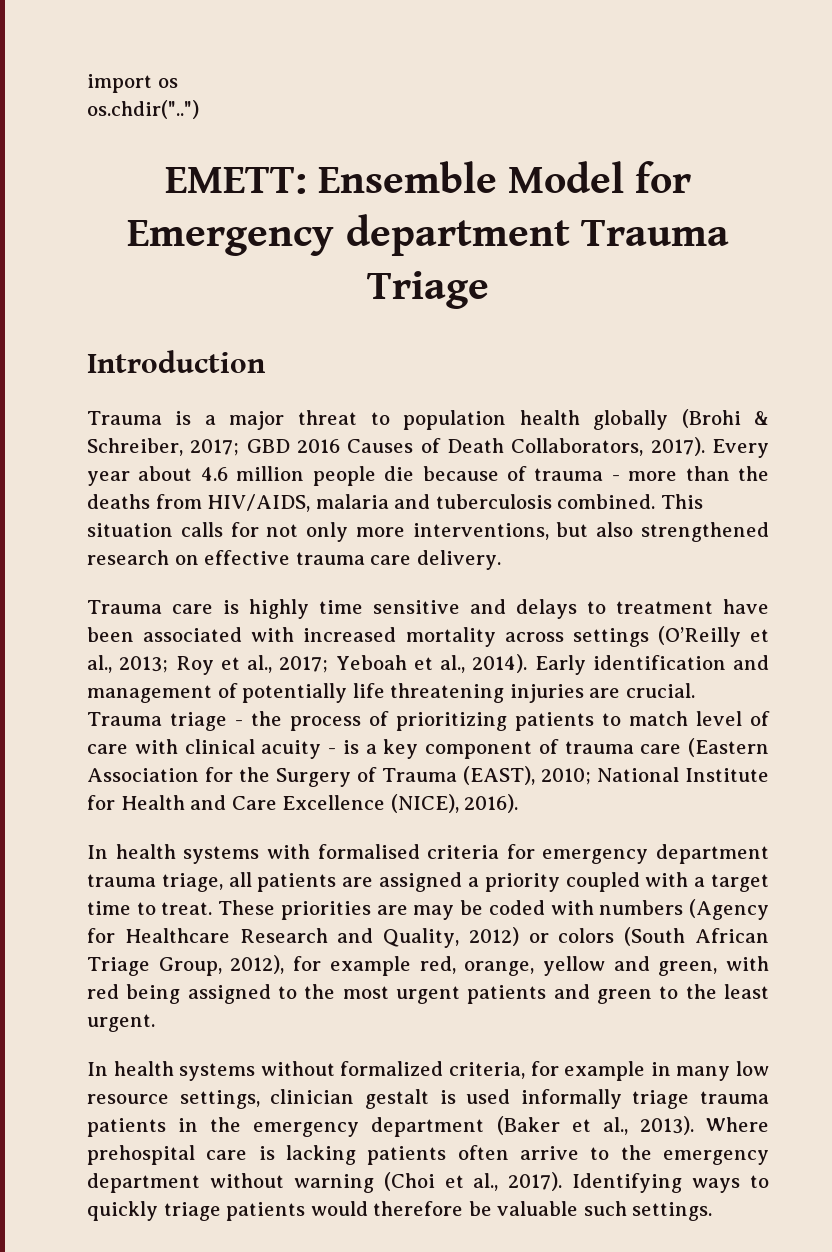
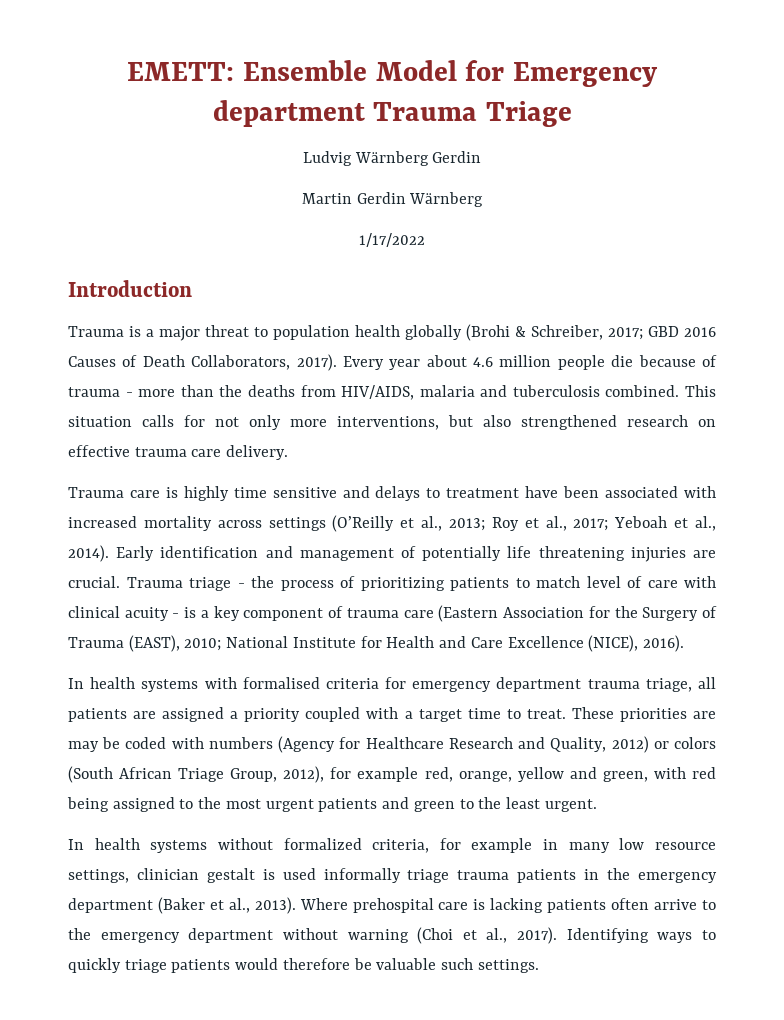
- import os
- os.chdir("..")
+ Ludvig Wärnberg Gerdin
+ Martin Gerdin Wärnberg
+ 1/17/2022

